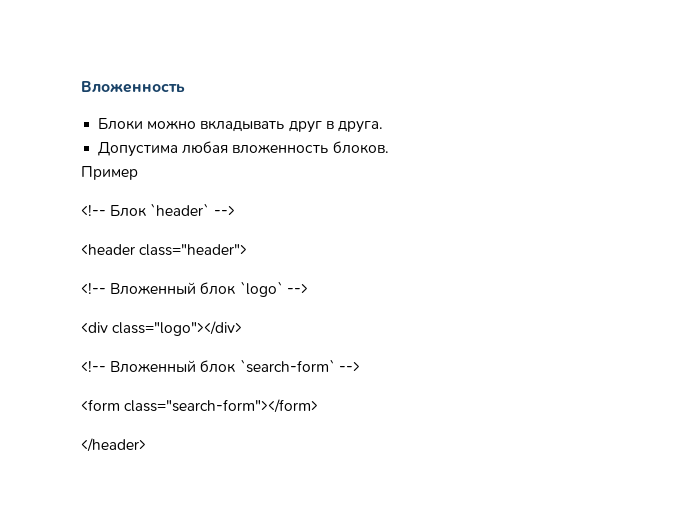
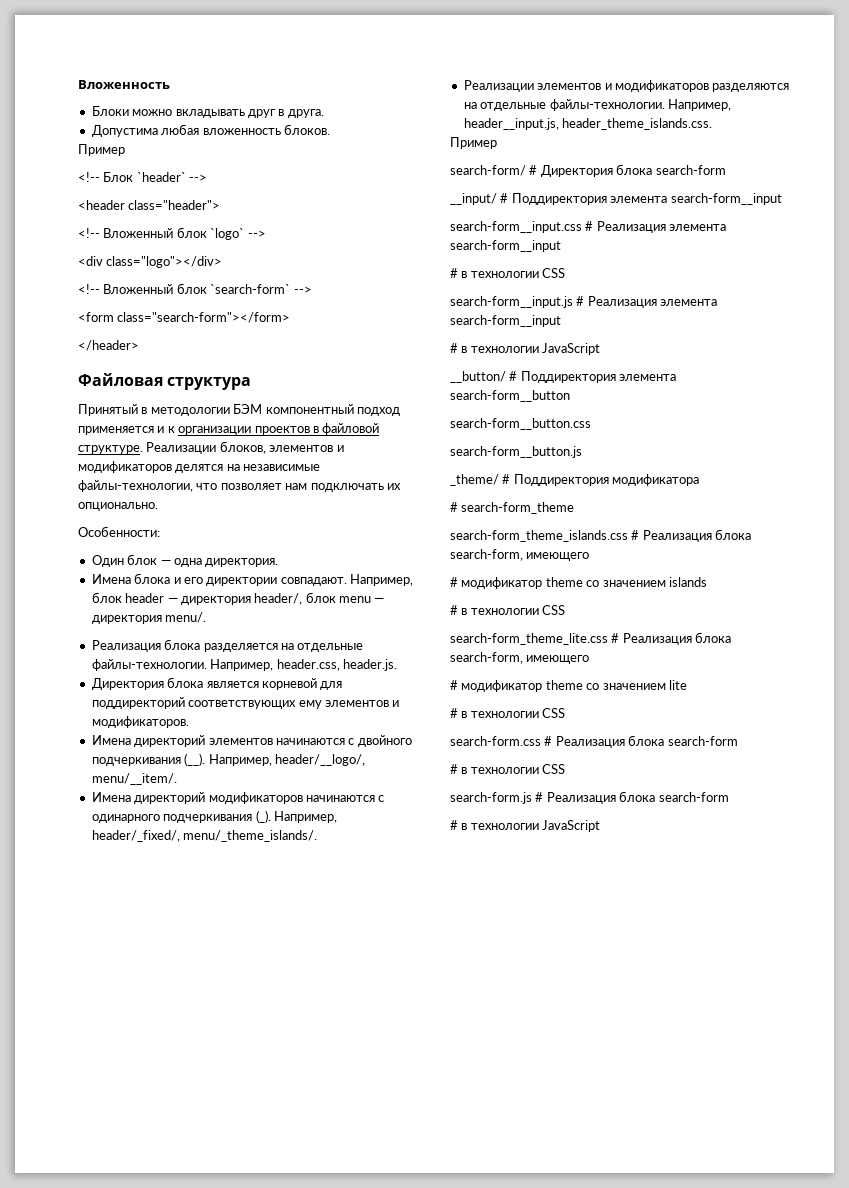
+ Файловая структура
+ Принятый в методологии БЭМ компонентный подход применяется и к организации проектов в файловой структуре. Реализации блоков, элементов и модификаторов делятся на независимые файлы-технологии, что позволяет нам подключать их опционально.
+ Особенности:
+ Один блок — одна директория.
+ Имена блока и его директории совпадают. Например, блок header — директория header/, блок menu — директория menu/.
+ Реализация блока разделяется на отдельные файлы-технологии. Например, header.css, header.js.
+ Директория блока является корневой для поддиректорий соответствующих ему элементов и модификаторов.
+ Имена директорий элементов начинаются с двойного подчеркивания (__). Например, header/__logo/, menu/__item/.
+ Имена директорий модификаторов начинаются с одинарного подчеркивания (_). Например, header/_fixed/, menu/_theme_islands/.
+ Реализации элементов и модификаторов разделяются на отдельные файлы-технологии. Например, header__input.js, header_theme_islands.css.
+ Пример
+ search-form/ # Директория блока search-form
+ __input/ # Поддиректория элемента search-form__input
+ search-form__input.css # Реализация элемента search-form__input
+ # в технологии CSS
+ search-form__input.js # Реализация элемента search-form__input
+ # в технологии JavaScript
+ __button/ # Поддиректория элемента search-form__button
+ search-form__button.css
+ search-form__button.js
+ _theme/ # Поддиректория модификатора
+ # search-form_theme
+ search-form_theme_islands.css # Реализация блока search-form, имеющего
+ # модификатор theme со значением islands
+ # в технологии CSS
+ search-form_theme_lite.css # Реализация блока search-form, имеющего
+ # модификатор theme со значением lite
+ # в технологии CSS
+ search-form.css # Реализация блока search-form
+ # в технологии CSS
+ search-form.js # Реализация блока search-form
+ # в технологии JavaScript

